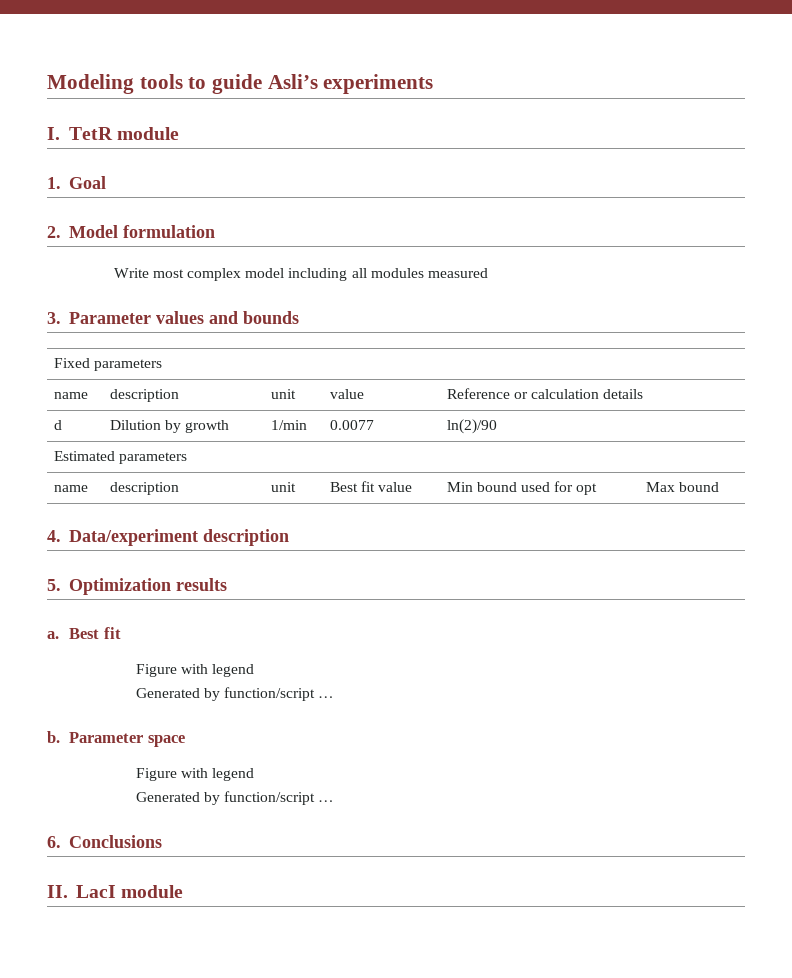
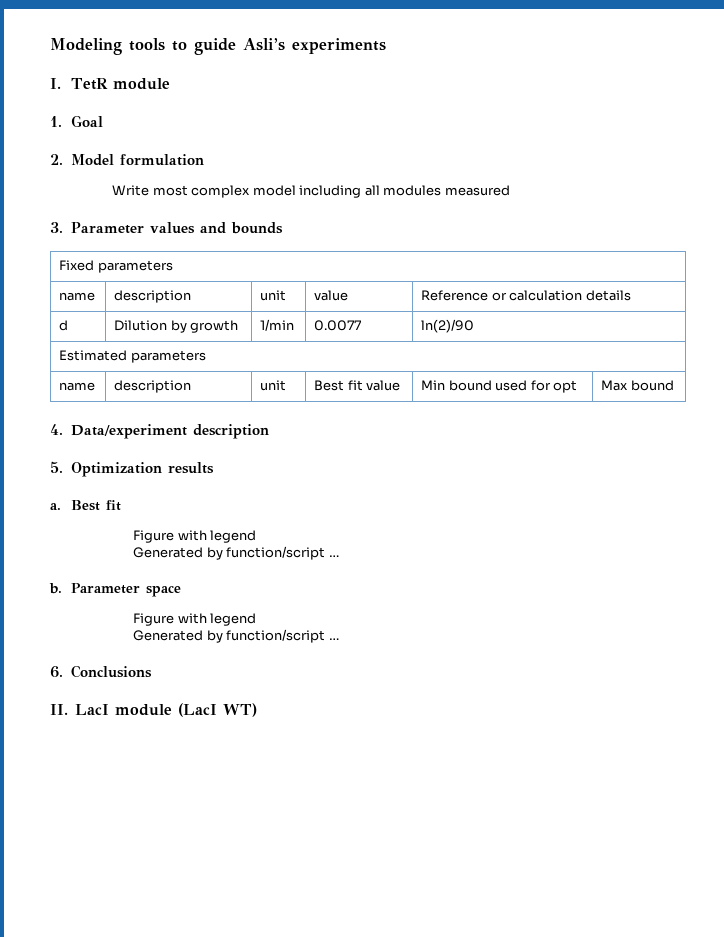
- II. LacI module
+ II. LacI module (LacI WT)

